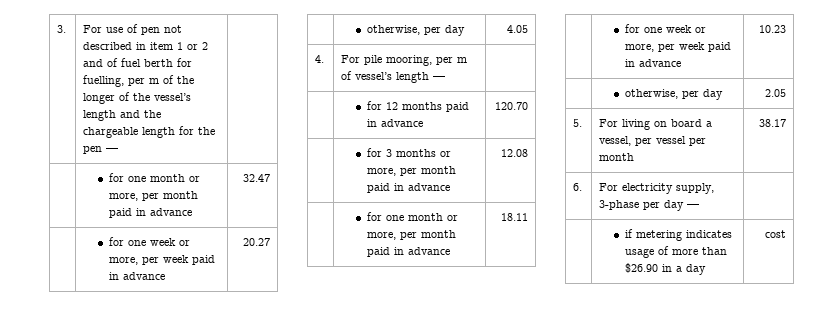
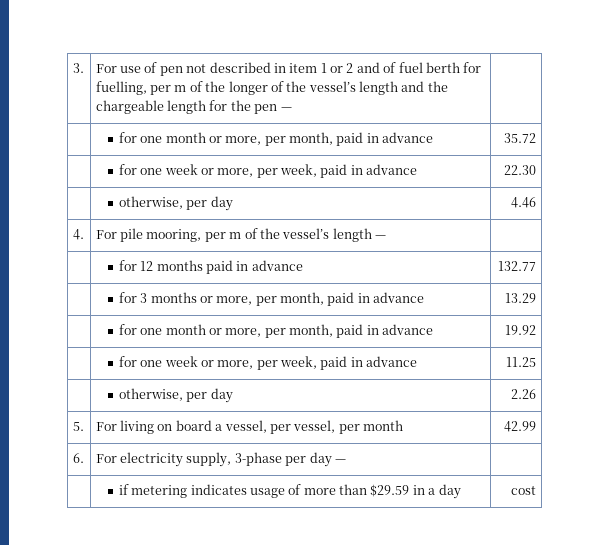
- | for one month or more, per month paid in advance | 32.47
- | for one week or more, per week paid in advance | 20.27
- | otherwise, per day | 4.05
+ | for one month or more, per month, paid in advance | 35.72
+ | for one week or more, per week, paid in advance | 22.30
+ | otherwise, per day | 4.46
- 4. | For pile mooring, per m of vessel’s length — |
+ 4. | For pile mooring, per m of the vessel’s length — |
- | for 12 months paid in advance | 120.70
+ | for 12 months paid in advance | 132.77
- | for 3 months or more, per month paid in advance | 12.08
- | for one month or more, per month paid in advance | 18.11
- | for one week or more, per week paid in advance | 10.23
- | otherwise, per day | 2.05
+ | for 3 months or more, per month, paid in advance | 13.29
+ | for one month or more, per month, paid in advance | 19.92
+ | for one week or more, per week, paid in advance | 11.25
+ | otherwise, per day | 2.26
- 5. | For living on board a vessel, per vessel per month | 38.17
+ 5. | For living on board a vessel, per vessel, per month | 42.99
- | if metering indicates usage of more than $26.90 in a day | cost
+ | if metering indicates usage of more than $29.59 in a day | cost

